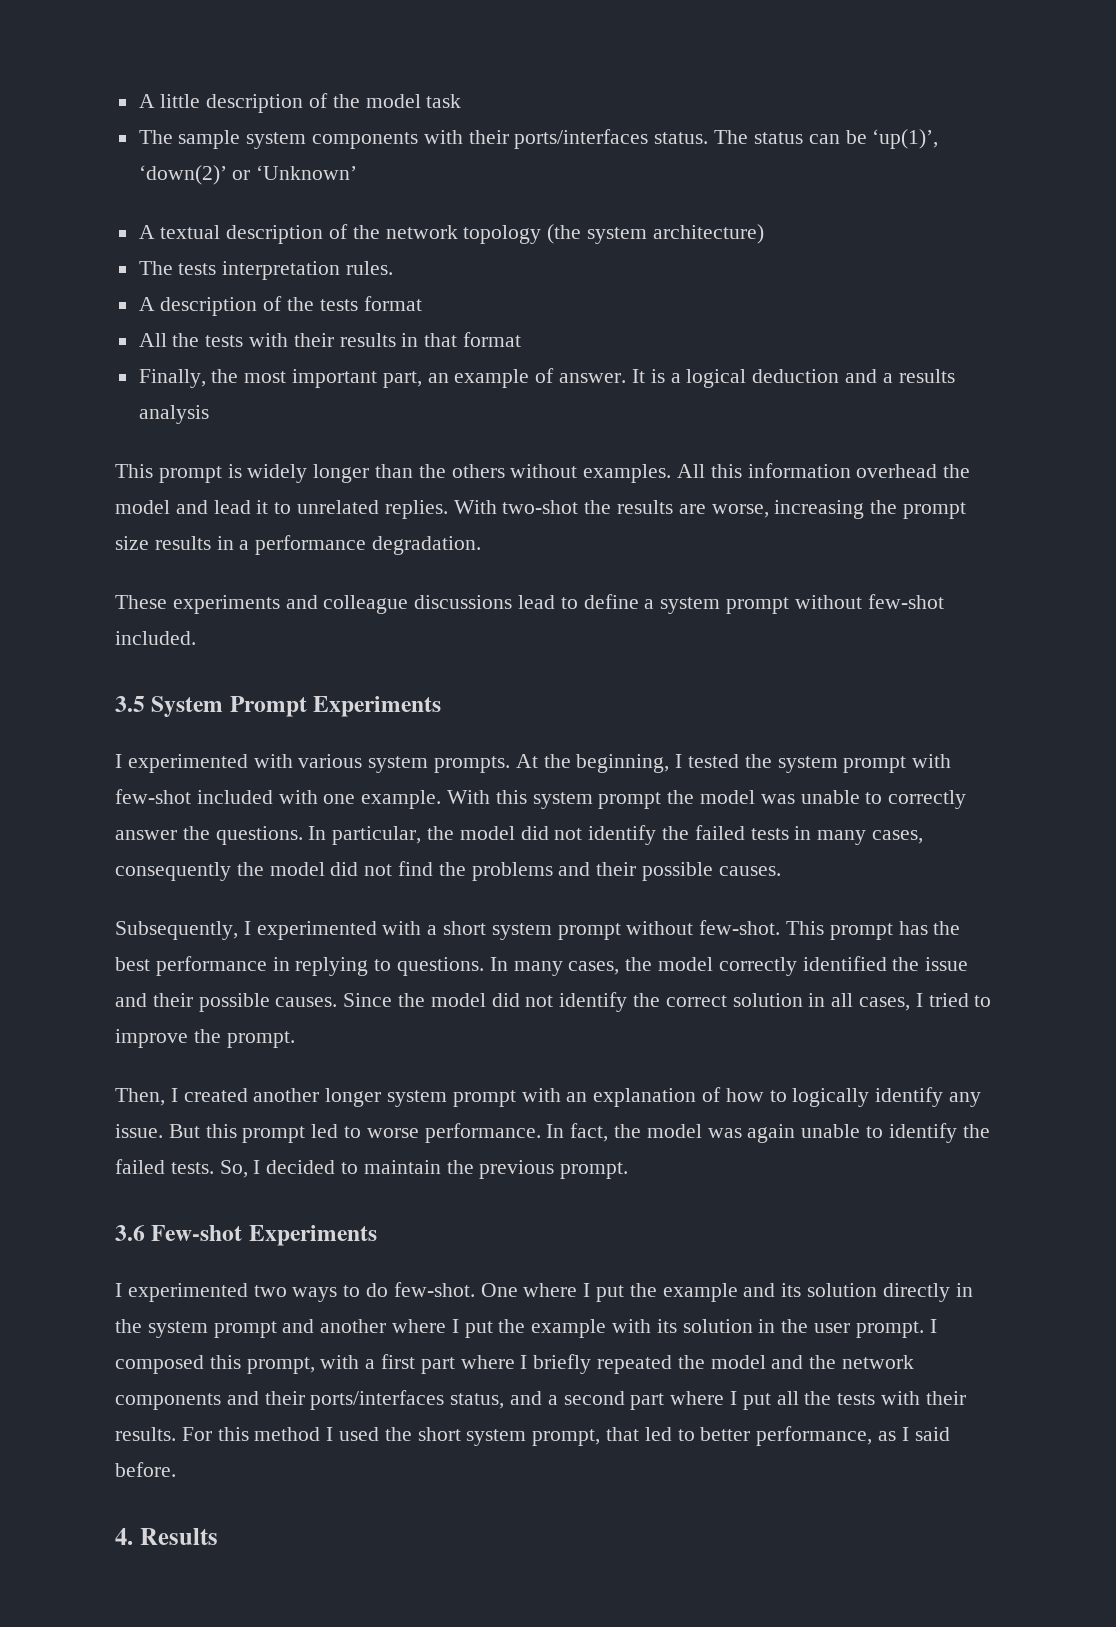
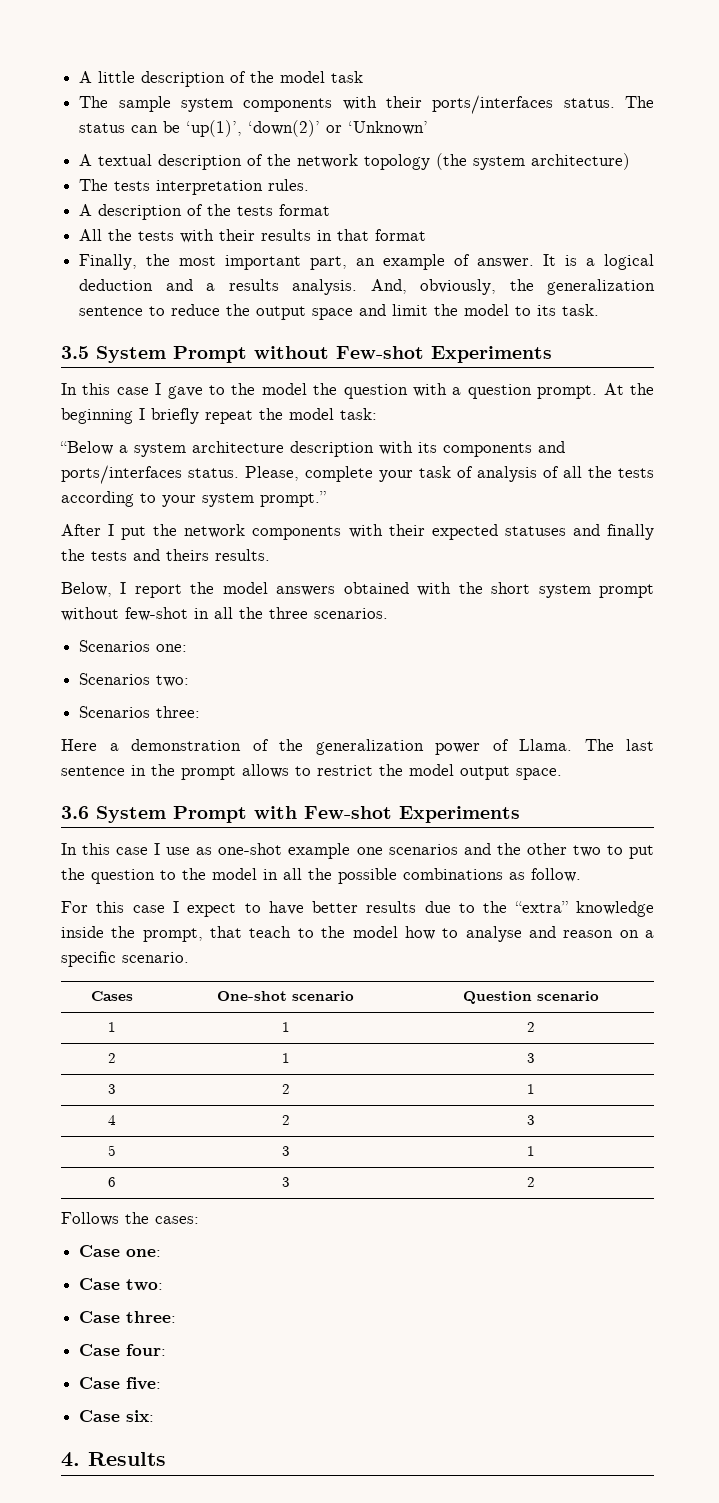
- It is a logical deduction and a results analysis
- This prompt is widely longer than the others without examples. All this information overhead the model and lead it to unrelated replies. With two-shot the results are worse, increasing the prompt size results in a performance degradation.
- These experiments and colleague discussions lead to define a system prompt without few-shot included.
- 3.5 System Prompt Experiments
- I experimented with various system prompts. At the beginning, I tested the system prompt with few-shot included with one example. With this system prompt the model was unable to correctly answer the questions. In particular, the model did not identify the failed tests in many cases, consequently the model did not find the problems and their possible causes.
- Subsequently, I experimented with a short system prompt without few-shot. This prompt has the best performance in replying to questions. In many cases, the model correctly identified the issue and their possible causes. Since the model did not identify the correct solution in all cases, I tried to improve the prompt.
- Then, I created another longer system prompt with an explanation of how to logically identify any issue. But this prompt led to worse performance. In fact, the model was again unable to identify the failed tests. So, I decided to maintain the previous prompt.
- 3.6 Few-shot Experiments
- I experimented two ways to do few-shot. One where I put the example and its solution directly in the system prompt and another where I put the example with its solution in the user prompt. I composed this prompt, with a first part where I briefly repeated the model and the network components and their ports/interfaces status, and a second part where I put all the tests with their results. For this method I used the short system prompt, that led to better performance, as I said before.
+ It is a logical deduction and a results analysis. And, obviously, the generalization sentence to reduce the output space and limit the model to its task.
+ 3.5 System Prompt without Few-shot Experiments
+ In this case I gave to the model the question with a question prompt. At the beginning I briefly repeat the model task:
+ “Below a system architecture description with its components and ports/interfaces status. Please, complete your task of analysis of all the tests according to your system prompt.”
+ After I put the network components with their expected statuses and finally the tests and theirs results.
+ Below, I report the model answers obtained with the short system prompt without few-shot in all the three scenarios.
+ Scenarios one:
+ Scenarios two:
+ Scenarios three:
+ Here a demonstration of the generalization power of Llama. The last sentence in the prompt allows to restrict the model output space.
+ 3.6 System Prompt with Few-shot Experiments
+ In this case I use as one-shot example one scenarios and the other two to put the question to the model in all the possible combinations as follow.
+ For this case I expect to have better results due to the “extra” knowledge inside the prompt, that teach to the model how to analyse and reason on a specific scenario.
+ Cases | One-shot scenario | Question scenario
+ 1 | 1 | 2
+ 2 | 1 | 3
+ 3 | 2 | 1
+ 4 | 2 | 3
+ 5 | 3 | 1
+ 6 | 3 | 2
+ Follows the cases:
+ Case one:
+ Case two:
+ Case three:
+ Case four:
+ Case five:
+ Case six:

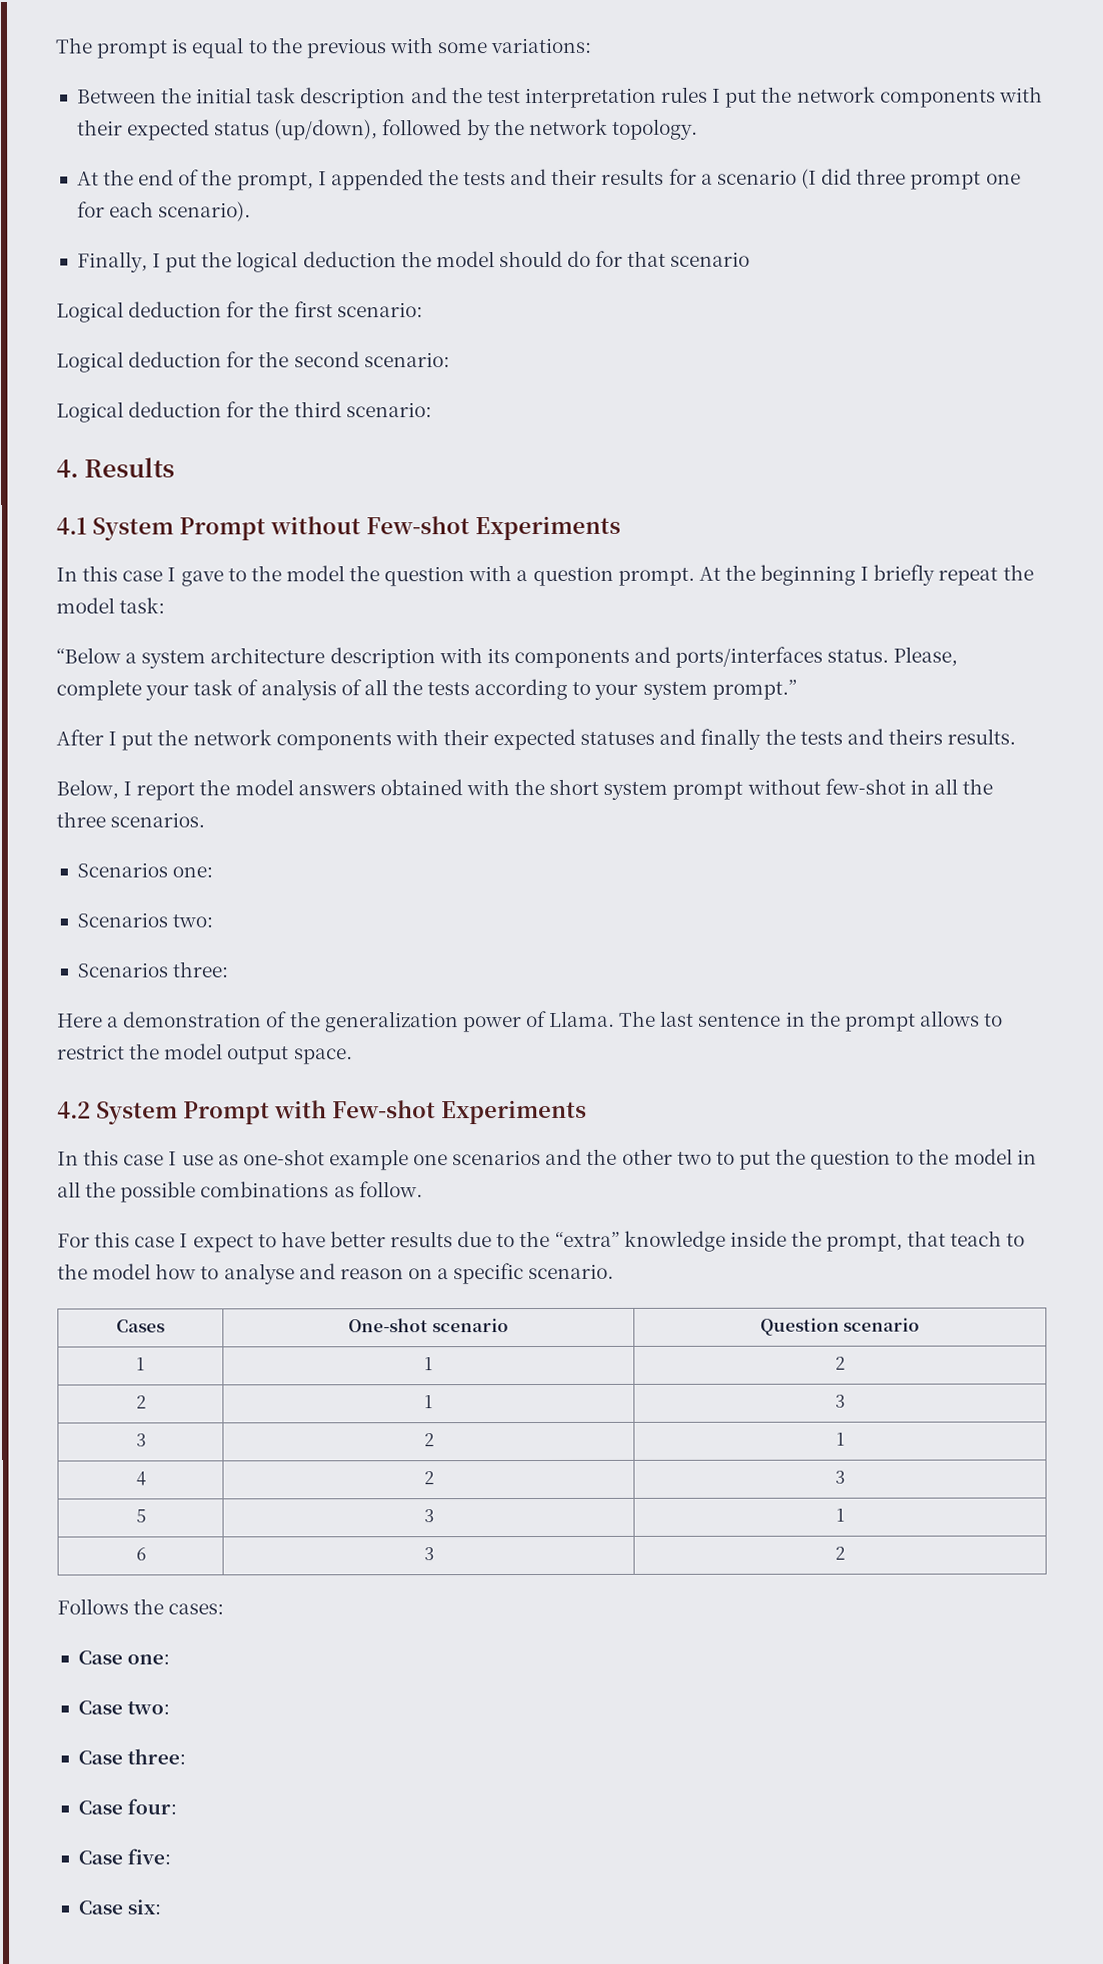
- A little description of the model task
- The sample system components with their ports/interfaces status. The status can be ‘up(1)’, ‘down(2)’ or ‘Unknown’
- A textual description of the network topology (the system architecture)
- The tests interpretation rules.
- A description of the tests format
- All the tests with their results in that format
- Finally, the most important part, an example of answer. It is a logical deduction and a results analysis. And, obviously, the generalization sentence to reduce the output space and limit the model to its task.
- 3.5 System Prompt without Few-shot Experiments
+ The prompt is equal to the previous with some variations:
+ Between the initial task description and the test interpretation rules I put the network components with their expected status (up/down), followed by the network topology.
+ At the end of the prompt, I appended the tests and their results for a scenario (I did three prompt one for each scenario).
+ Finally, I put the logical deduction the model should do for that scenario
+ Logical deduction for the first scenario:
+ Logical deduction for the second scenario:
+ Logical deduction for the third scenario:
+ 4. Results
+ 4.1 System Prompt without Few-shot Experiments
- 3.6 System Prompt with Few-shot Experiments
+ 4.2 System Prompt with Few-shot Experiments
- 4. Results

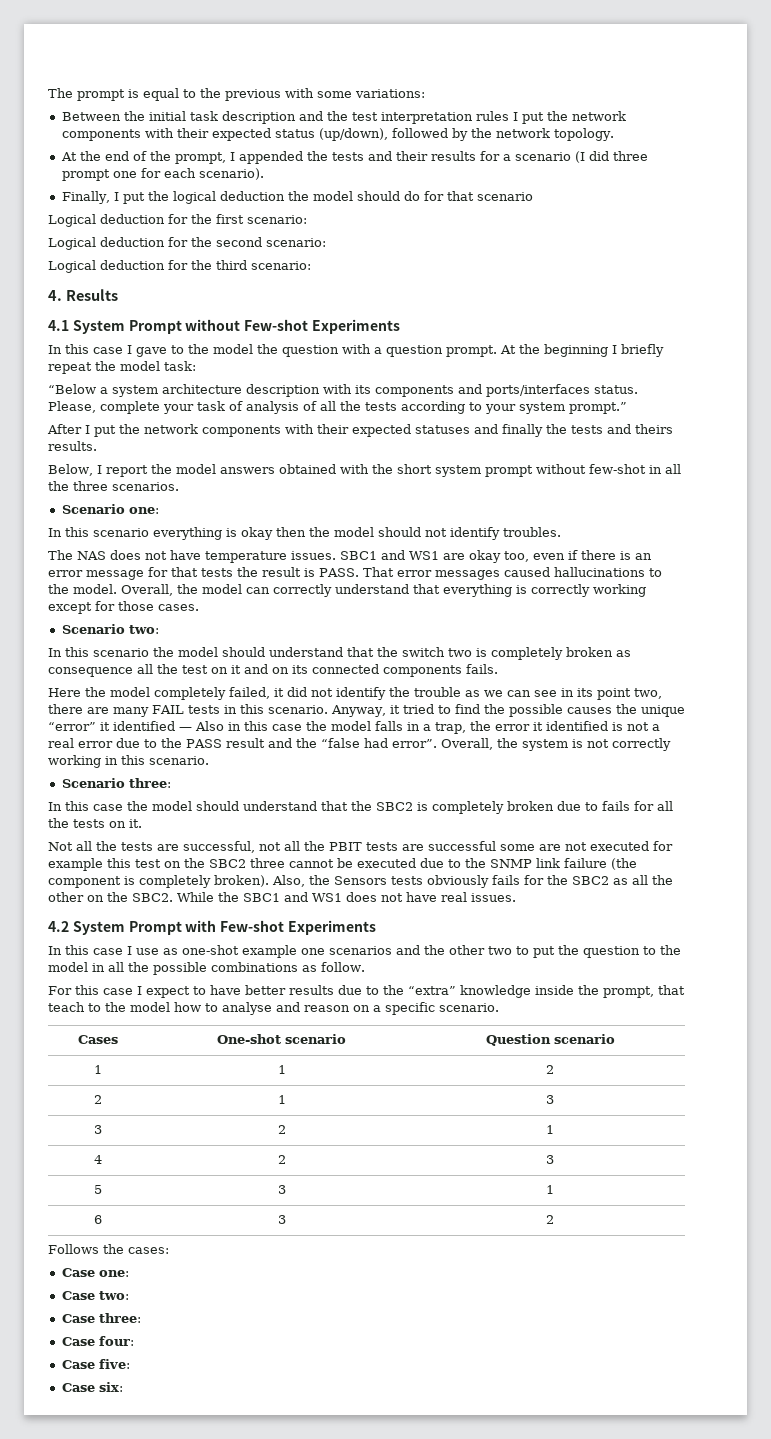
- Scenarios one:
- Scenarios two:
- Scenarios three:
- Here a demonstration of the generalization power of Llama. The last sentence in the prompt allows to restrict the model output space.
+ Scenario one:
+ In this scenario everything is okay then the model should not identify troubles.
+ The NAS does not have temperature issues. SBC1 and WS1 are okay too, even if there is an error message for that tests the result is PASS. That error messages caused hallucinations to the model. Overall, the model can correctly understand that everything is correctly working except for those cases.
+ Scenario two:
+ In this scenario the model should understand that the switch two is completely broken as consequence all the test on it and on its connected components fails.
+ Here the model completely failed, it did not identify the trouble as we can see in its point two, there are many FAIL tests in this scenario. Anyway, it tried to find the possible causes the unique “error” it identified — Also in this case the model falls in a trap, the error it identified is not a real error due to the PASS result and the “false had error”. Overall, the system is not correctly working in this scenario.
+ Scenario three:
+ In this case the model should understand that the SBC2 is completely broken due to fails for all the tests on it.
+ Not all the tests are successful, not all the PBIT tests are successful some are not executed for example this test on the SBC2 three cannot be executed due to the SNMP link failure (the component is completely broken). Also, the Sensors tests obviously fails for the SBC2 as all the other on the SBC2. While the SBC1 and WS1 does not have real issues.

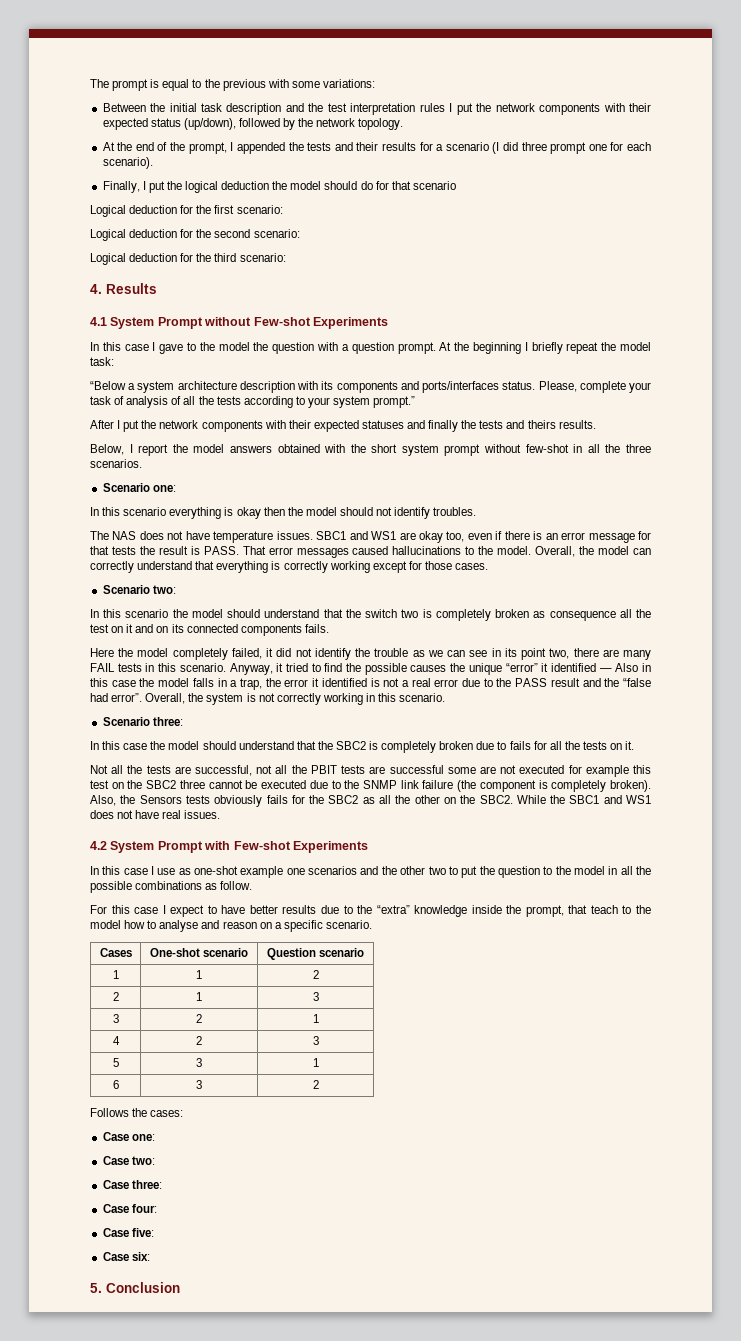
+ 5. Conclusion

